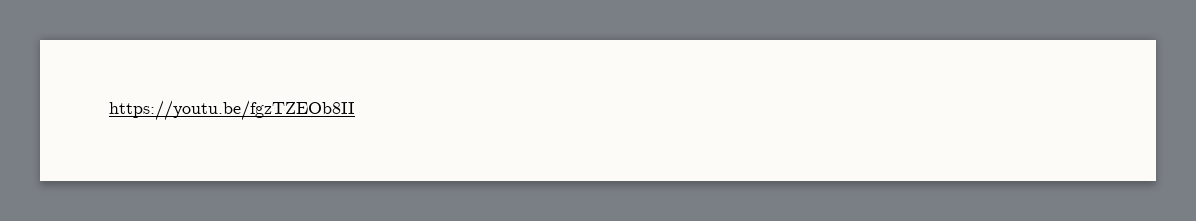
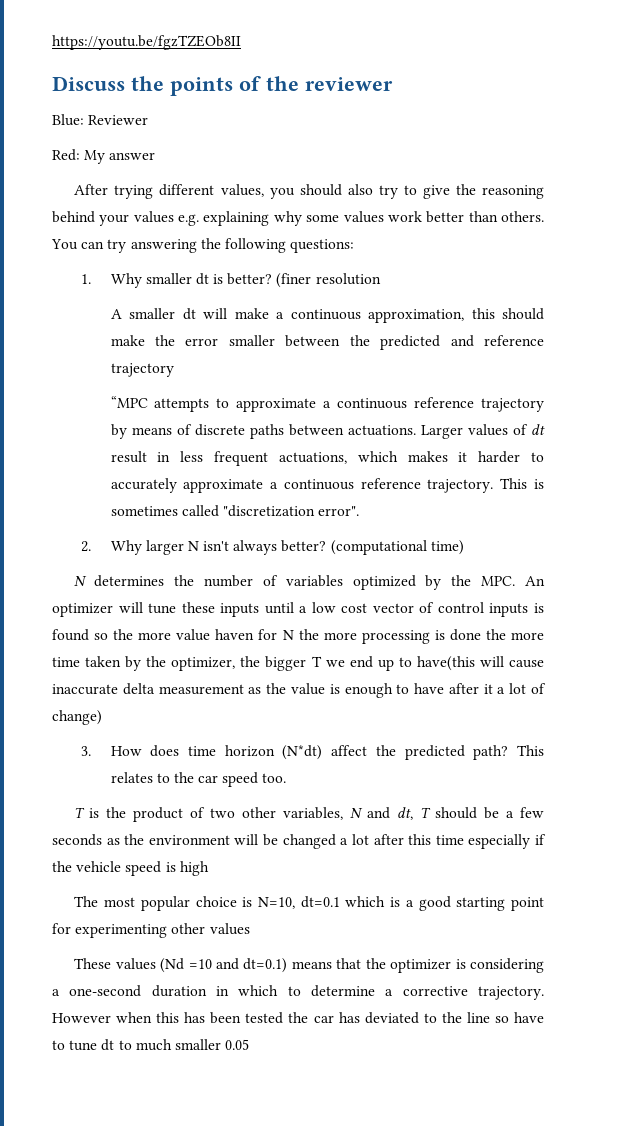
+ Discuss the points of the reviewer
+ Blue: Reviewer
+ Red: My answer
+ After trying different values, you should also try to give the reasoning behind your values e.g. explaining why some values work better than others. You can try answering the following questions:
+ 1. Why smaller dt is better? (finer resolution
+ A smaller dt will make a continuous approximation, this should make the error smaller between the predicted and reference trajectory
+ “MPC attempts to approximate a continuous reference trajectory by means of discrete paths between actuations. Larger values of dt result in less frequent actuations, which makes it harder to accurately approximate a continuous reference trajectory. This is sometimes called "discretization error".
+ 2. Why larger N isn't always better? (computational time)
+ N determines the number of variables optimized by the MPC. An optimizer will tune these inputs until a low cost vector of control inputs is found so the more value haven for N the more processing is done the more time taken by the optimizer, the bigger T we end up to have(this will cause inaccurate delta measurement as the value is enough to have after it a lot of change)
+ 3. How does time horizon (N*dt) affect the predicted path? This relates to the car speed too.
+ T is the product of two other variables, N and dt, T should be a few seconds as the environment will be changed a lot after this time especially if the vehicle speed is high
+ The most popular choice is N=10, dt=0.1 which is a good starting point for experimenting other values
+ These values (Nd =10 and dt=0.1) means that the optimizer is considering a one-second duration in which to determine a corrective trajectory. However when this has been tested the car has deviated to the line so have to tune dt to much smaller 0.05

